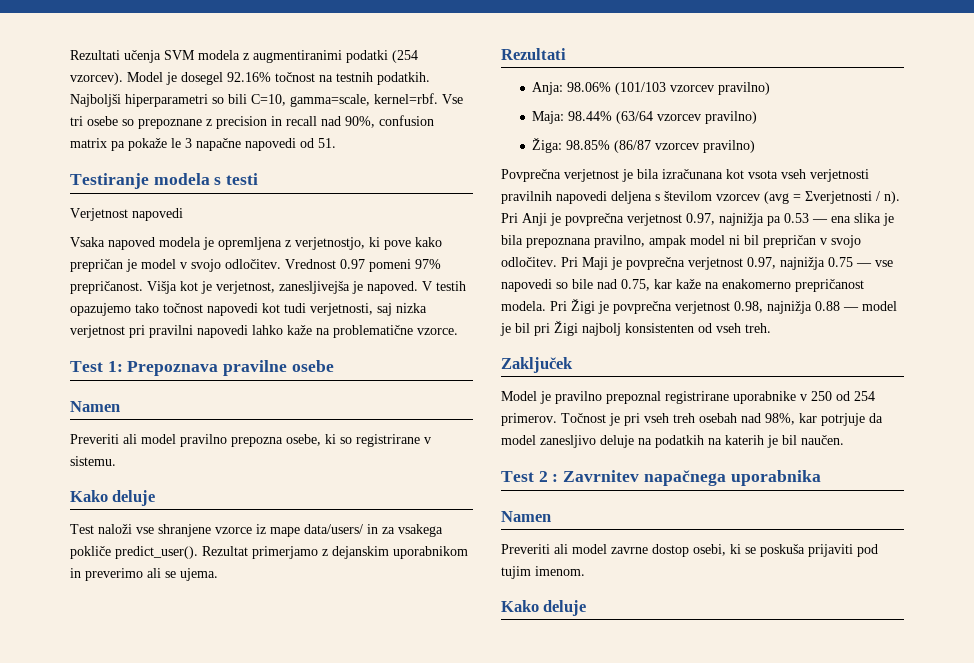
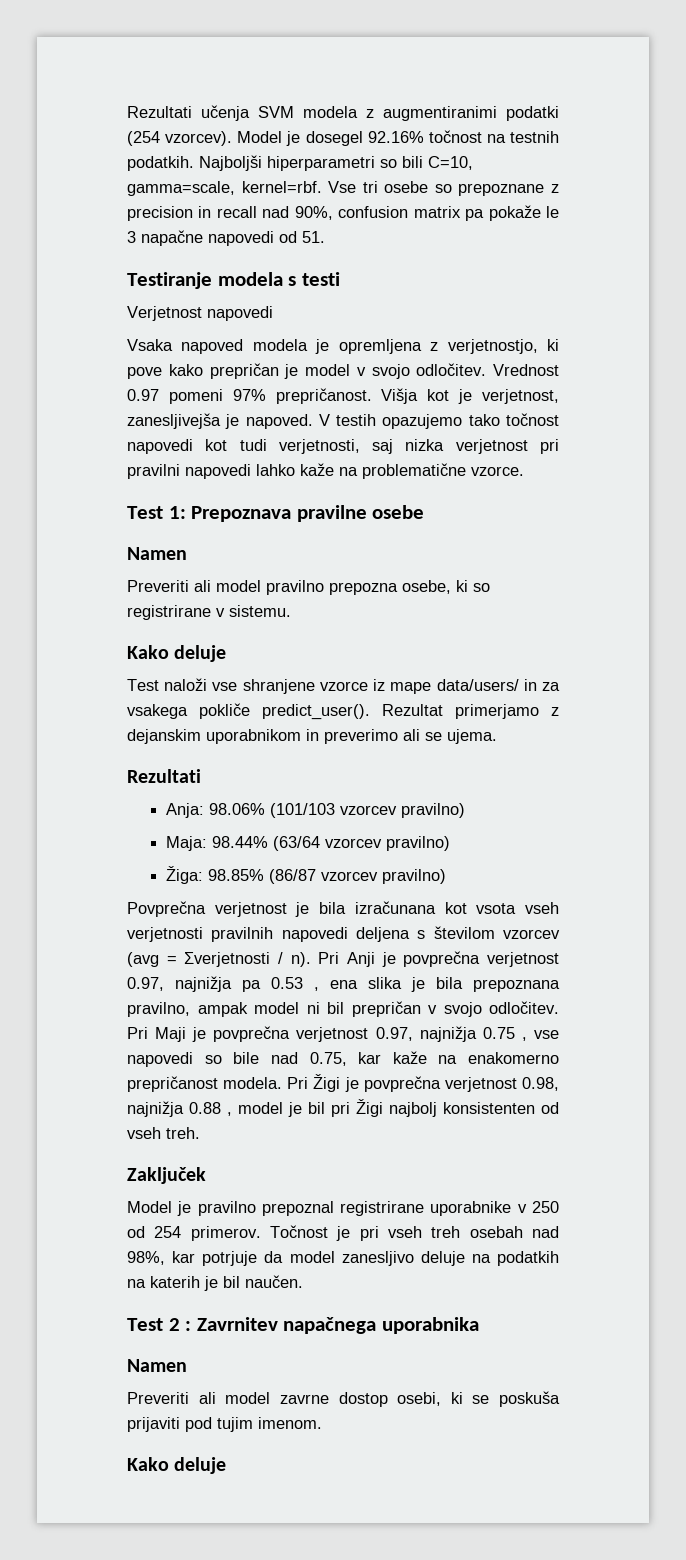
- Pri Anji je povprečna verjetnost 0.97, najnižja pa 0.53 — ena slika je bila prepoznana pravilno, ampak model ni bil prepričan v svojo odločitev.
+ Pri Anji je povprečna verjetnost 0.97, najnižja pa 0.53 , ena slika je bila prepoznana pravilno, ampak model ni bil prepričan v svojo odločitev.
- Pri Maji je povprečna verjetnost 0.97, najnižja 0.75 — vse napovedi so bile nad 0.75, kar kaže na enakomerno prepričanost modela.
+ Pri Maji je povprečna verjetnost 0.97, najnižja 0.75 , vse napovedi so bile nad 0.75, kar kaže na enakomerno prepričanost modela.
- Pri Žigi je povprečna verjetnost 0.98, najnižja 0.88 — model je bil pri Žigi najbolj konsistenten od vseh treh.
+ Pri Žigi je povprečna verjetnost 0.98, najnižja 0.88 , model je bil pri Žigi najbolj konsistenten od vseh treh.

